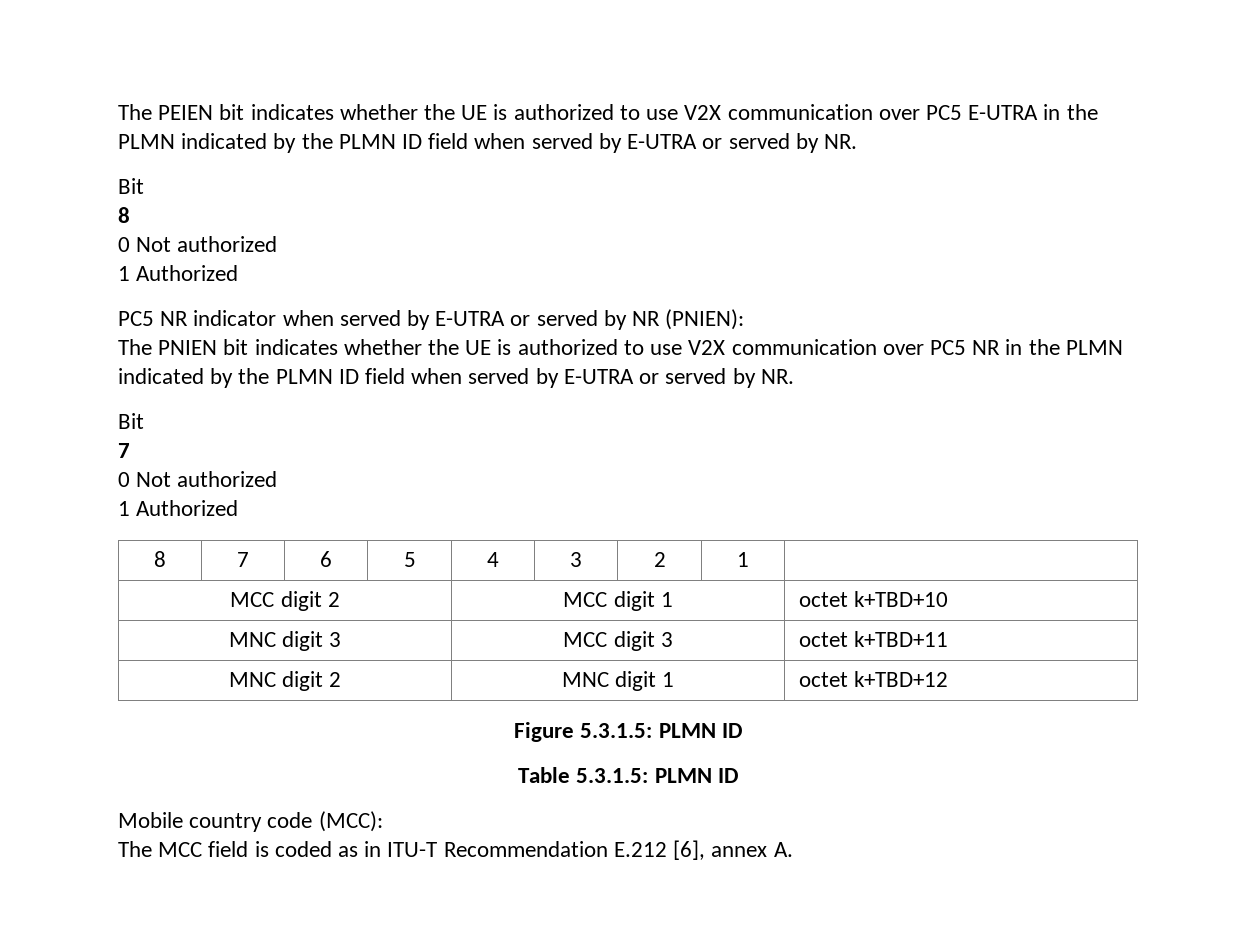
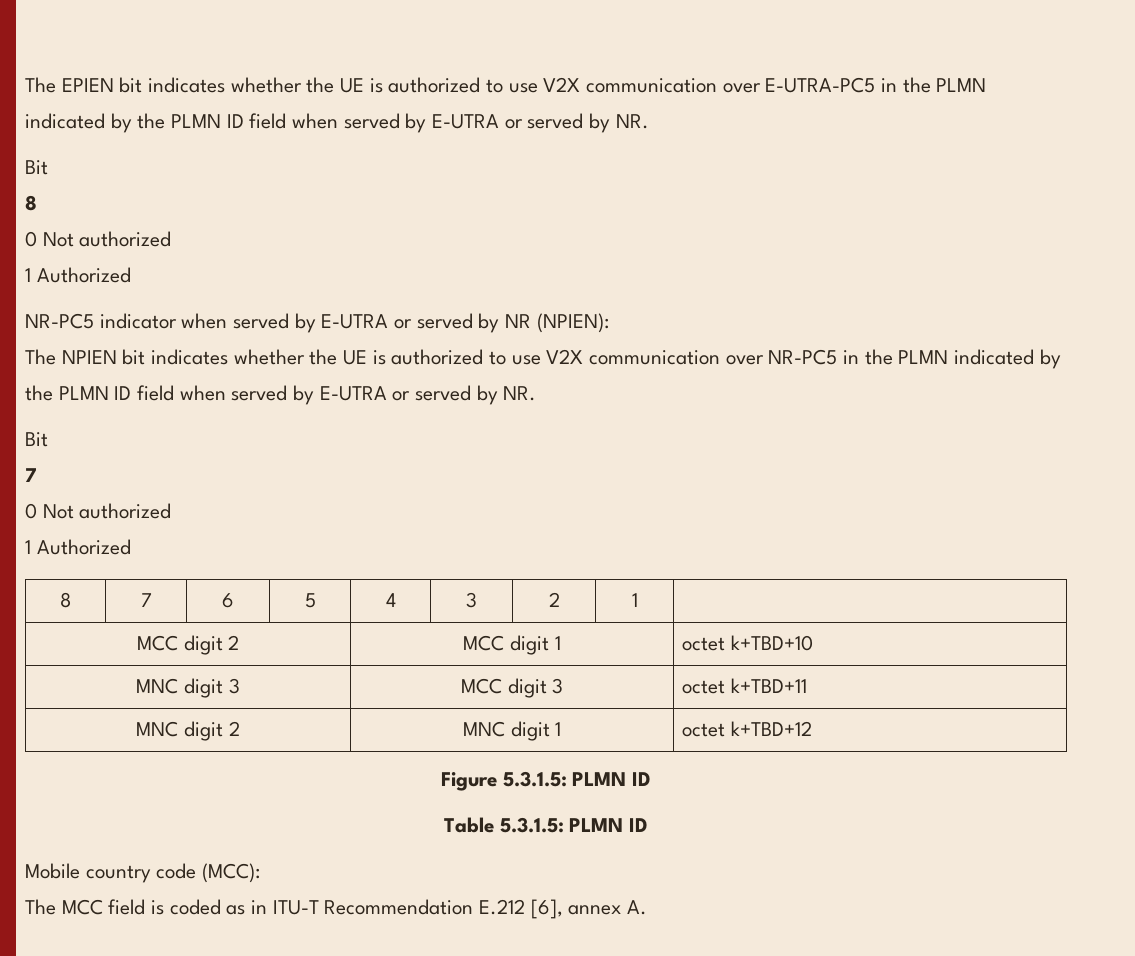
- The PEIEN bit indicates whether the UE is authorized to use V2X communication over PC5 E-UTRA in the PLMN indicated by the PLMN ID field when served by E-UTRA or served by NR.
+ The EPIEN bit indicates whether the UE is authorized to use V2X communication over E-UTRA-PC5 in the PLMN indicated by the PLMN ID field when served by E-UTRA or served by NR.
- PC5 NR indicator when served by E-UTRA or served by NR (PNIEN):
- The PNIEN bit indicates whether the UE is authorized to use V2X communication over PC5 NR in the PLMN indicated by the PLMN ID field when served by E-UTRA or served by NR.
+ NR-PC5 indicator when served by E-UTRA or served by NR (NPIEN):
+ The NPIEN bit indicates whether the UE is authorized to use V2X communication over NR-PC5 in the PLMN indicated by the PLMN ID field when served by E-UTRA or served by NR.

